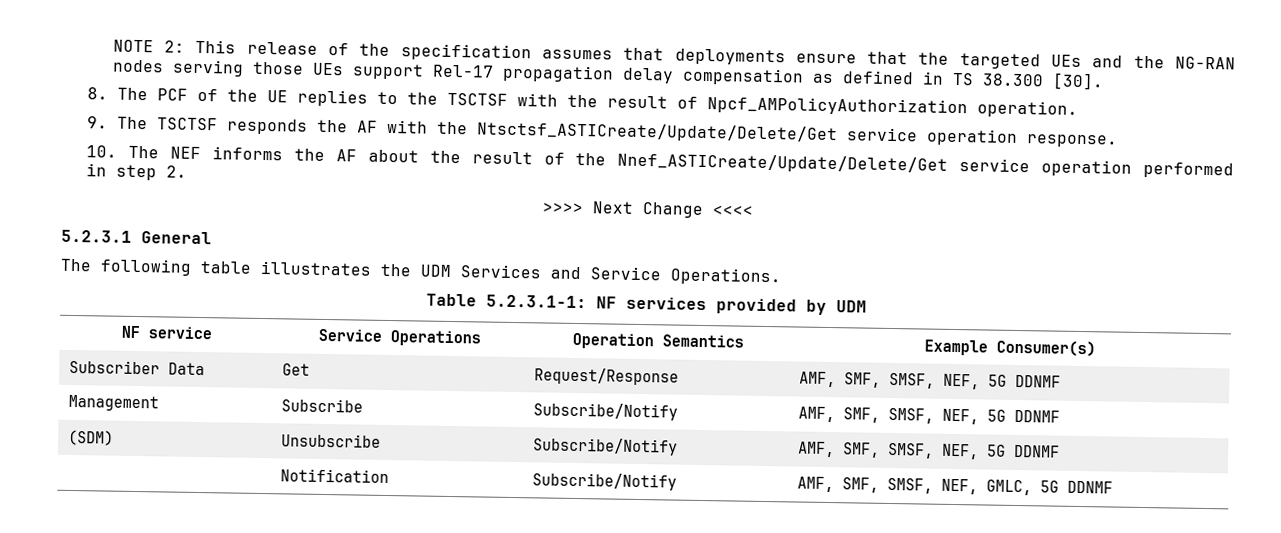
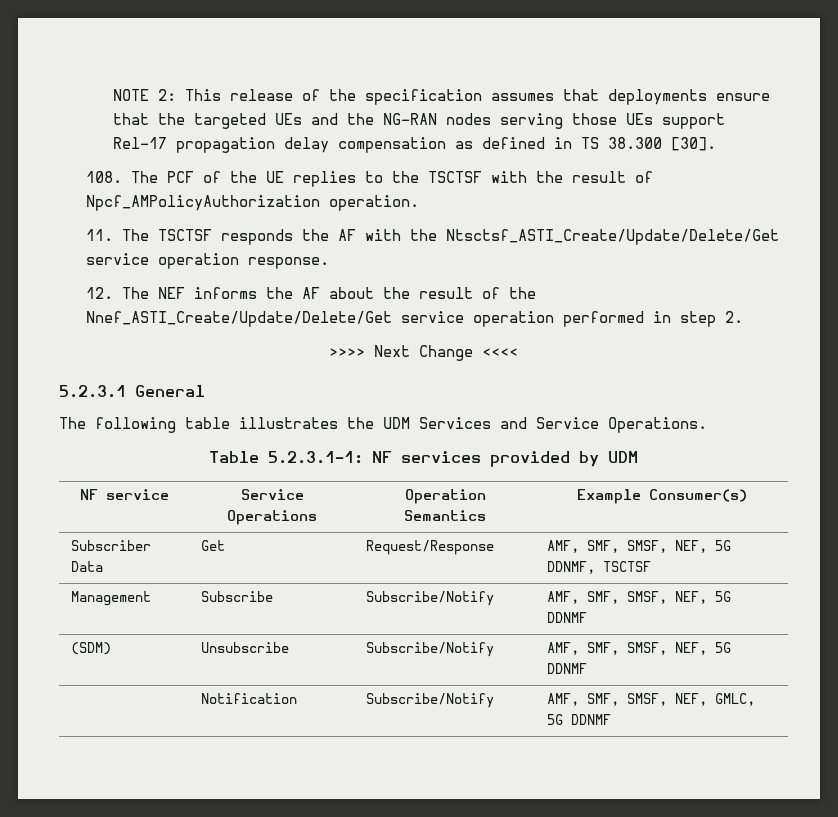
- 8. The PCF of the UE replies to the TSCTSF with the result of Npcf_AMPolicyAuthorization operation.
+ 108. The PCF of the UE replies to the TSCTSF with the result of Npcf_AMPolicyAuthorization operation.
- 9. The TSCTSF responds the AF with the Ntsctsf_ASTICreate/Update/Delete/Get service operation response.
+ 11. The TSCTSF responds the AF with the Ntsctsf_ASTI_Create/Update/Delete/Get service operation response.
- 10. The NEF informs the AF about the result of the Nnef_ASTICreate/Update/Delete/Get service operation performed in step 2.
+ 12. The NEF informs the AF about the result of the Nnef_ASTI_Create/Update/Delete/Get service operation performed in step 2.
- Subscriber Data | Get | Request/Response | AMF, SMF, SMSF, NEF, 5G DDNMF
+ Subscriber Data | Get | Request/Response | AMF, SMF, SMSF, NEF, 5G DDNMF, TSCTSF

